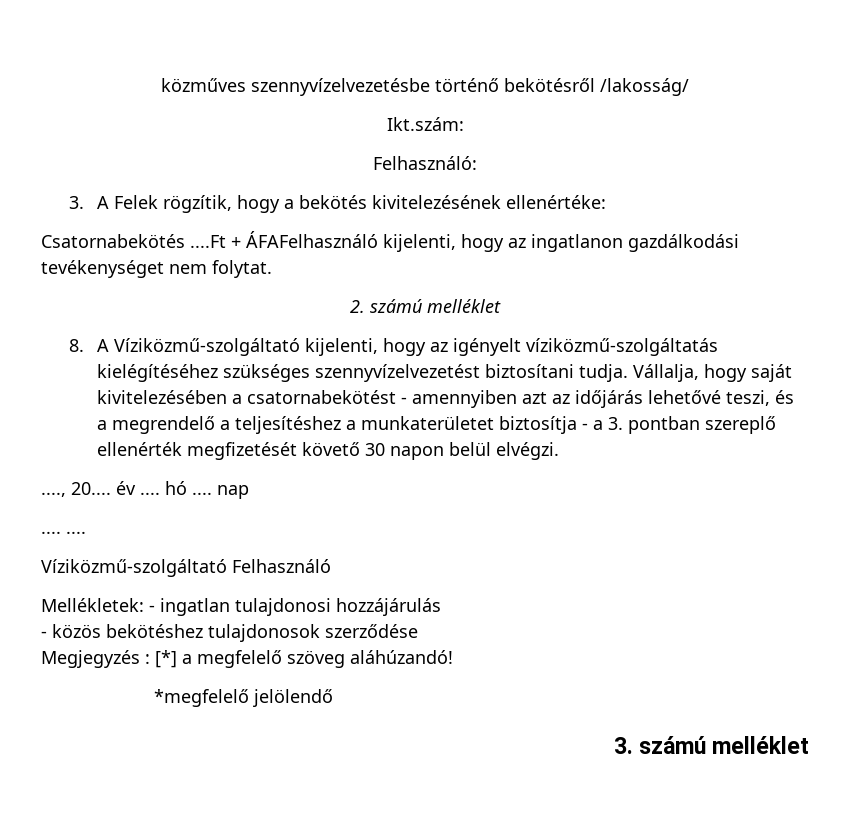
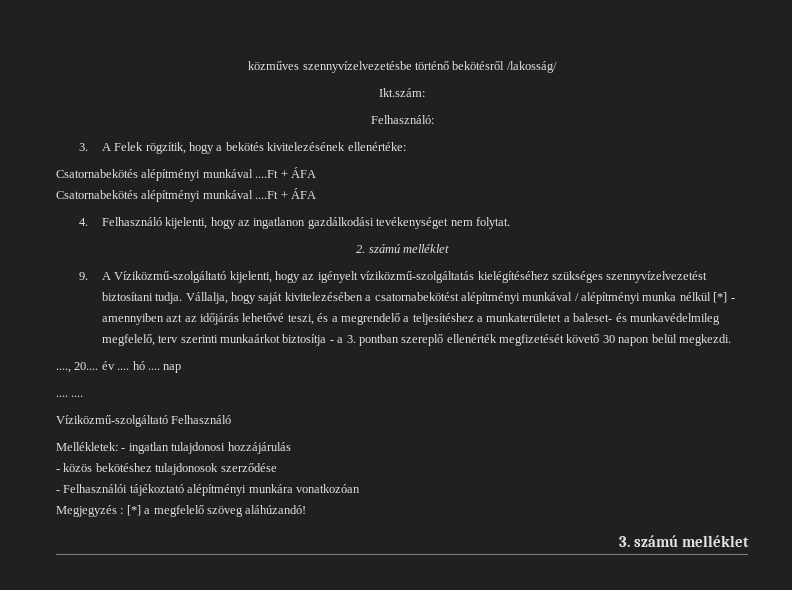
  3. A Felek rögzítik, hogy a bekötés kivitelezésének ellenértéke:
- Csatornabekötés ....Ft + ÁFAFelhasználó kijelenti, hogy az ingatlanon gazdálkodási tevékenységet nem folytat.
+ Csatornabekötés alépítményi munkával ....Ft + ÁFA
+ Csatornabekötés alépítményi munkával ....Ft + ÁFA
+ 4. Felhasználó kijelenti, hogy az ingatlanon gazdálkodási tevékenységet nem folytat.
- 8. A Víziközmű-szolgáltató kijelenti, hogy az igényelt víziközmű-szolgáltatás kielégítéséhez szükséges szennyvízelvezetést biztosítani tudja.
+ 9. A Víziközmű-szolgáltató kijelenti, hogy az igényelt víziközmű-szolgáltatás kielégítéséhez szükséges szennyvízelvezetést biztosítani tudja.
- Vállalja, hogy saját kivitelezésében a csatornabekötést - amennyiben azt az időjárás lehetővé teszi, és a megrendelő a teljesítéshez a munkaterületet biztosítja - a 3. pontban szereplő ellenérték megfizetését követő 30 napon belül elvégzi.
+ Vállalja, hogy saját kivitelezésében a csatornabekötést alépítményi munkával / alépítményi munka nélkül [*] - amennyiben azt az időjárás lehetővé teszi, és a megrendelő a teljesítéshez a munkaterületet a baleset- és munkavédelmileg megfelelő, terv szerinti munkaárkot biztosítja - a 3. pontban szereplő ellenérték megfizetését követő 30 napon belül megkezdi.
+ - Felhasználói tájékoztató alépítményi munkára vonatkozóan
- *megfelelő jelölendő

